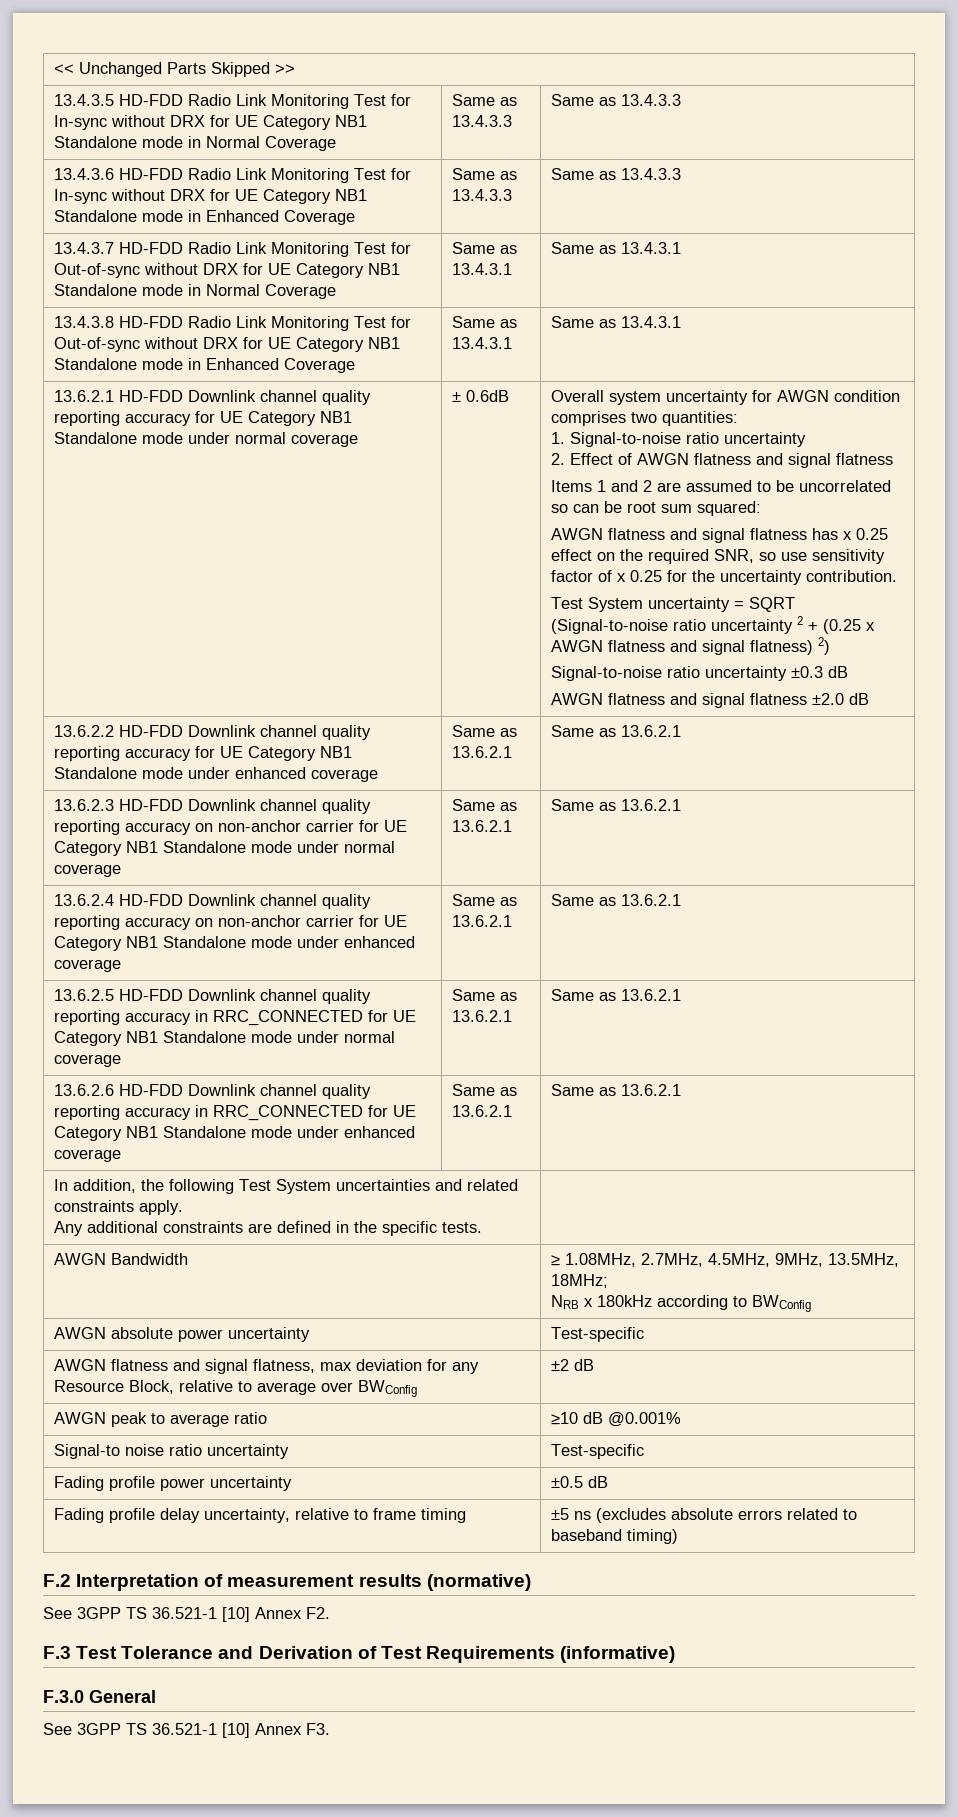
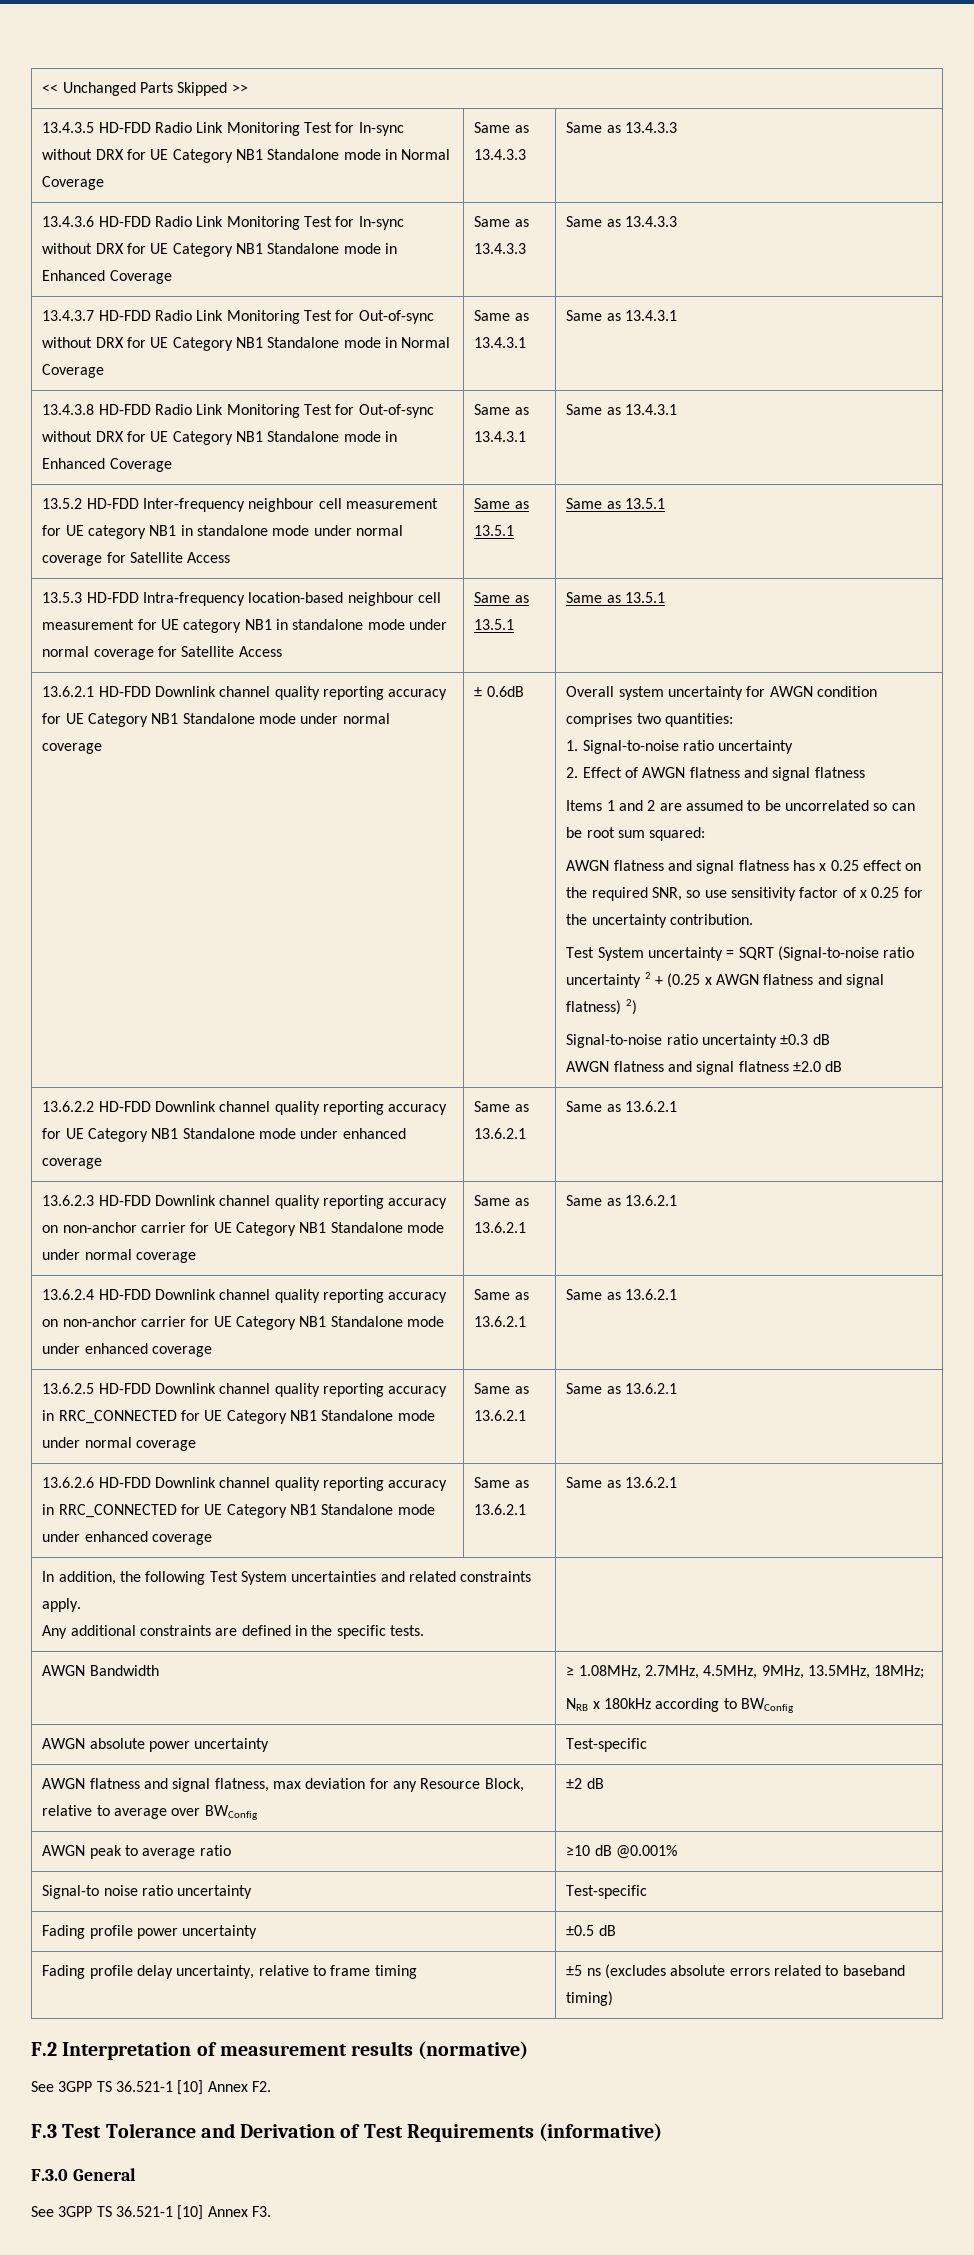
+ 13.5.2 HD-FDD Inter-frequency neighbour cell measurement for UE category NB1 in standalone mode under normal coverage for Satellite Access | Same as 13.5.1 | Same as 13.5.1
+ 13.5.3 HD-FDD Intra-frequency location-based neighbour cell measurement for UE category NB1 in standalone mode under normal coverage for Satellite Access | Same as 13.5.1 | Same as 13.5.1

